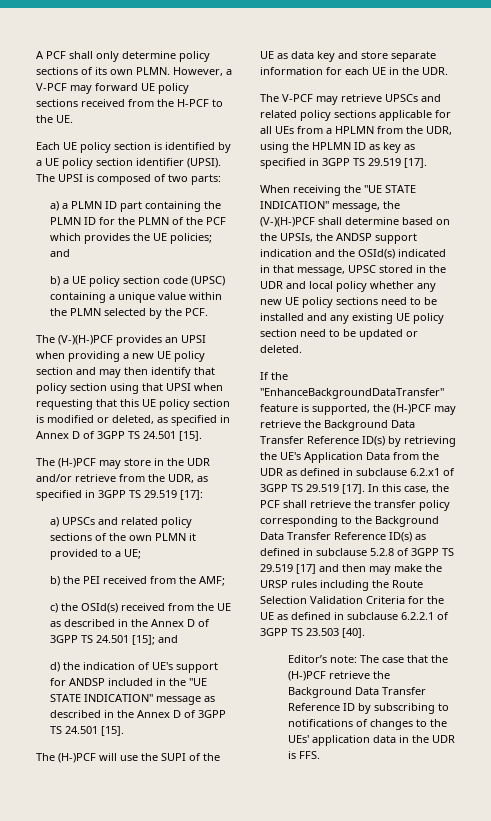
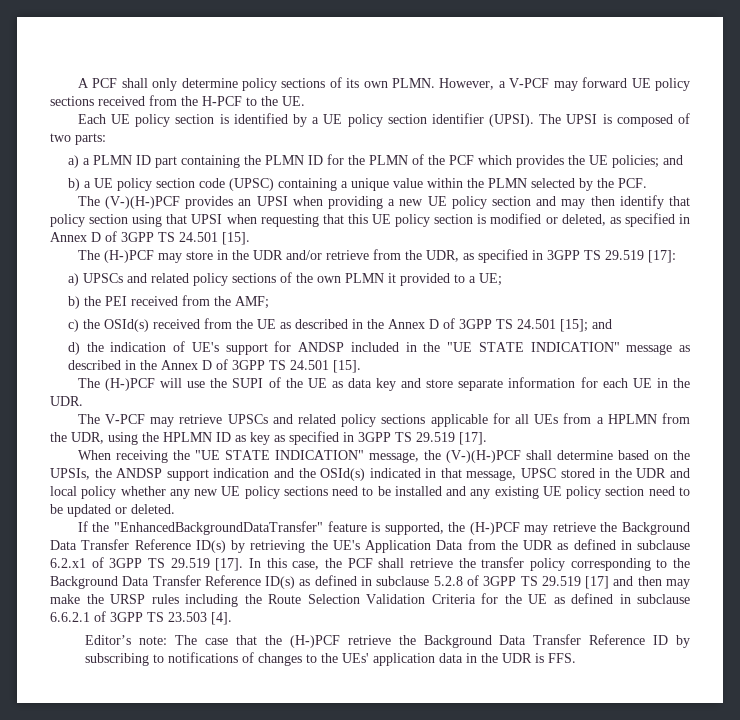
- If the "EnhanceBackgroundDataTransfer" feature is supported, the (H-)PCF may retrieve the Background Data Transfer Reference ID(s) by retrieving the UE's Application Data from the UDR as defined in subclause 6.2.x1 of 3GPP TS 29.519 [17].
+ If the "EnhancedBackgroundDataTransfer" feature is supported, the (H-)PCF may retrieve the Background Data Transfer Reference ID(s) by retrieving the UE's Application Data from the UDR as defined in subclause 6.2.x1 of 3GPP TS 29.519 [17].
- In this case, the PCF shall retrieve the transfer policy corresponding to the Background Data Transfer Reference ID(s) as defined in subclause 5.2.8 of 3GPP TS 29.519 [17] and then may make the URSP rules including the Route Selection Validation Criteria for the UE as defined in subclause 6.2.2.1 of 3GPP TS 23.503 [40].
+ In this case, the PCF shall retrieve the transfer policy corresponding to the Background Data Transfer Reference ID(s) as defined in subclause 5.2.8 of 3GPP TS 29.519 [17] and then may make the URSP rules including the Route Selection Validation Criteria for the UE as defined in subclause 6.6.2.1 of 3GPP TS 23.503 [4].

